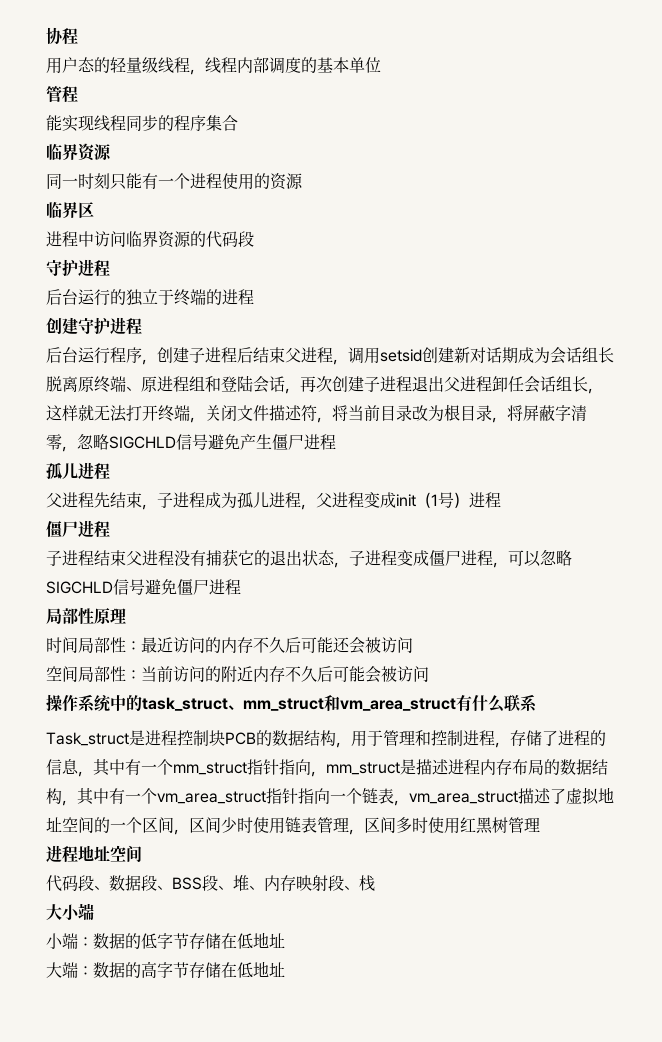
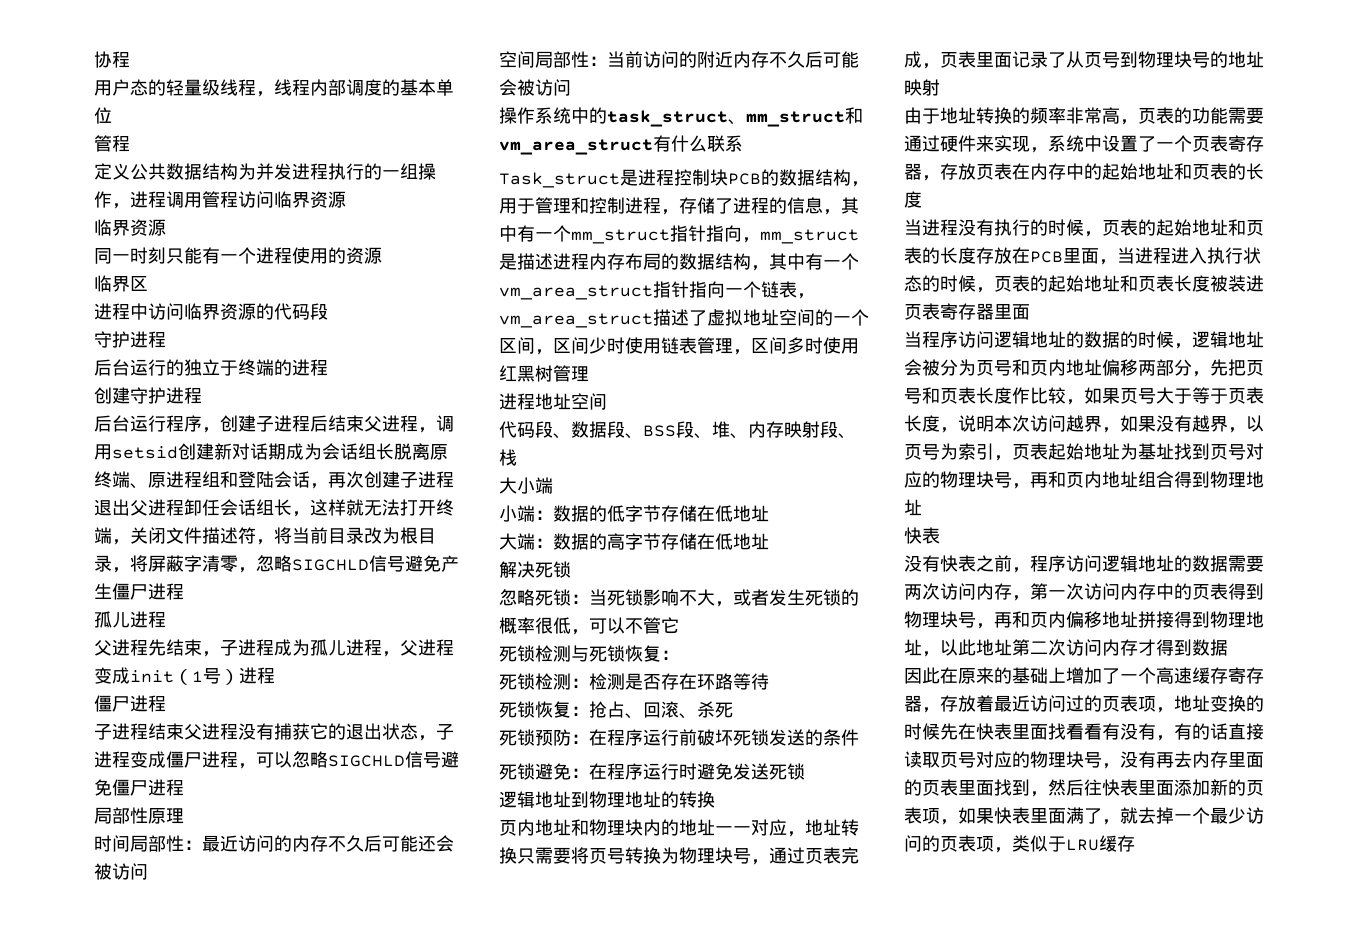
- 能实现线程同步的程序集合
+ 定义公共数据结构为并发进程执行的一组操作，进程调用管程访问临界资源
+ 解决死锁
+ 忽略死锁：当死锁影响不大，或者发生死锁的概率很低，可以不管它
+ 死锁检测与死锁恢复：
+ 死锁检测：检测是否存在环路等待
+ 死锁恢复：抢占、回滚、杀死
+ 死锁预防：在程序运行前破坏死锁发送的条件
+ 死锁避免：在程序运行时避免发送死锁
+ 逻辑地址到物理地址的转换
+ 页内地址和物理块内的地址一一对应，地址转换只需要将页号转换为物理块号，通过页表完成，页表里面记录了从页号到物理块号的地址映射
+ 由于地址转换的频率非常高，页表的功能需要通过硬件来实现，系统中设置了一个页表寄存器，存放页表在内存中的起始地址和页表的长度
+ 当进程没有执行的时候，页表的起始地址和页表的长度存放在PCB里面，当进程进入执行状态的时候，页表的起始地址和页表长度被装进页表寄存器里面
+ 当程序访问逻辑地址的数据的时候，逻辑地址会被分为页号和页内地址偏移两部分，先把页号和页表长度作比较，如果页号大于等于页表长度，说明本次访问越界，如果没有越界，以页号为索引，页表起始地址为基址找到页号对应的物理块号，再和页内地址组合得到物理地址
+ 快表
+ 没有快表之前，程序访问逻辑地址的数据需要两次访问内存，第一次访问内存中的页表得到物理块号，再和页内偏移地址拼接得到物理地址，以此地址第二次访问内存才得到数据
+ 因此在原来的基础上增加了一个高速缓存寄存器，存放着最近访问过的页表项，地址变换的时候先在快表里面找看看有没有，有的话直接读取页号对应的物理块号，没有再去内存里面的页表里面找到，然后往快表里面添加新的页表项，如果快表里面满了，就去掉一个最少访问的页表项，类似于LRU缓存

